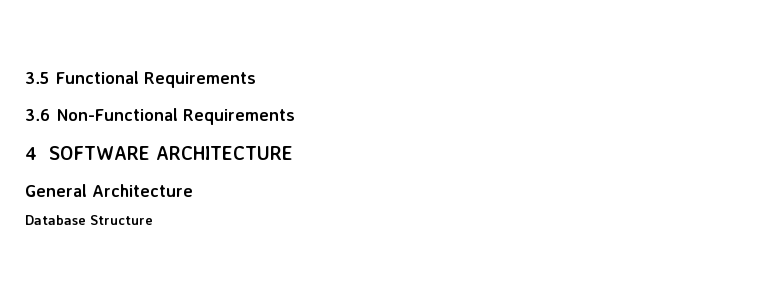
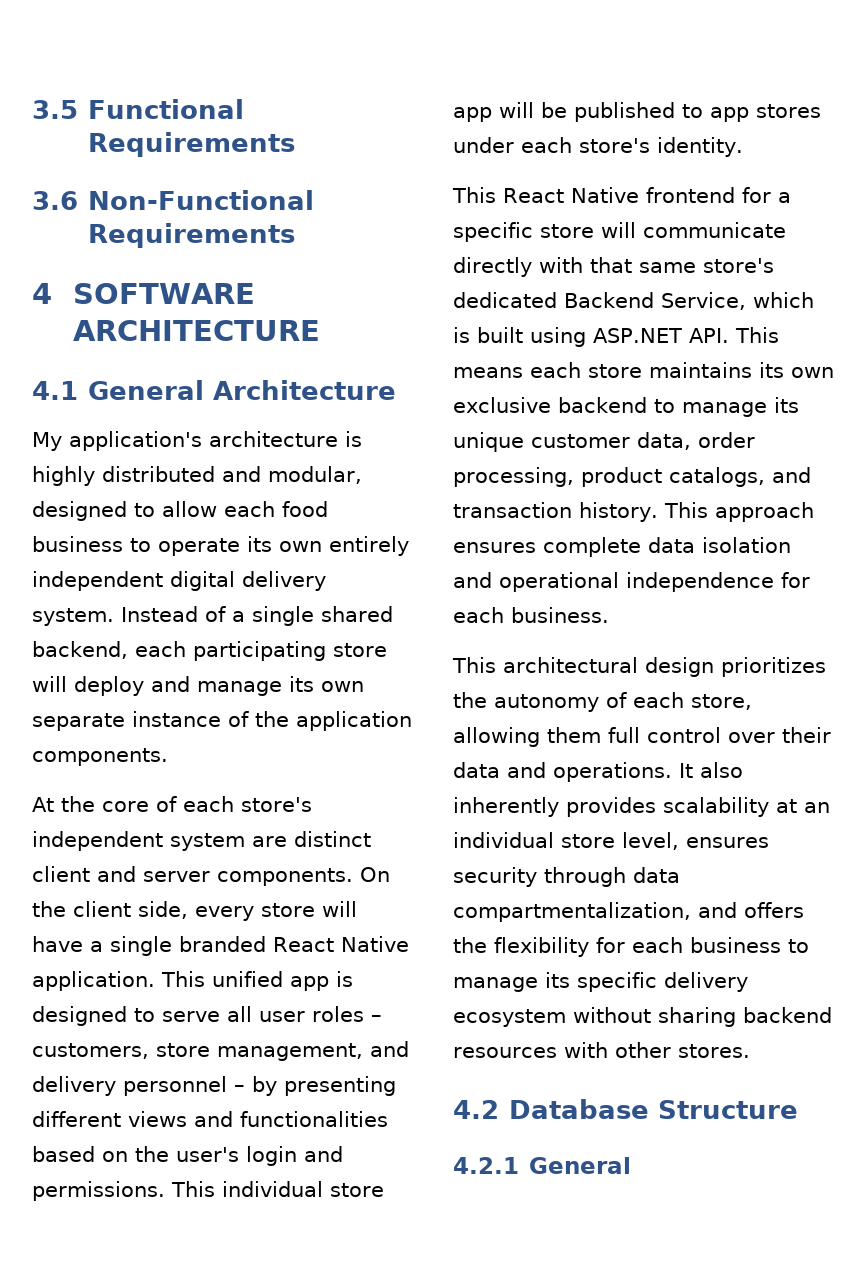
- General Architecture
+ 4.1 General Architecture
- Database Structure
+ My application's architecture is highly distributed and modular, designed to allow each food business to operate its own entirely independent digital delivery system. Instead of a single shared backend, each participating store will deploy and manage its own separate instance of the application components.
+ At the core of each store's independent system are distinct client and server components. On the client side, every store will have a single branded React Native application. This unified app is designed to serve all user roles – customers, store management, and delivery personnel – by presenting different views and functionalities based on the user's login and permissions. This individual store app will be published to app stores under each store's identity.
+ This React Native frontend for a specific store will communicate directly with that same store's dedicated Backend Service, which is built using ASP.NET API. This means each store maintains its own exclusive backend to manage its unique customer data, order processing, product catalogs, and transaction history. This approach ensures complete data isolation and operational independence for each business.
+ This architectural design prioritizes the autonomy of each store, allowing them full control over their data and operations. It also inherently provides scalability at an individual store level, ensures security through data compartmentalization, and offers the flexibility for each business to manage its specific delivery ecosystem without sharing backend resources with other stores.
+ 4.2 Database Structure
+ 4.2.1 General

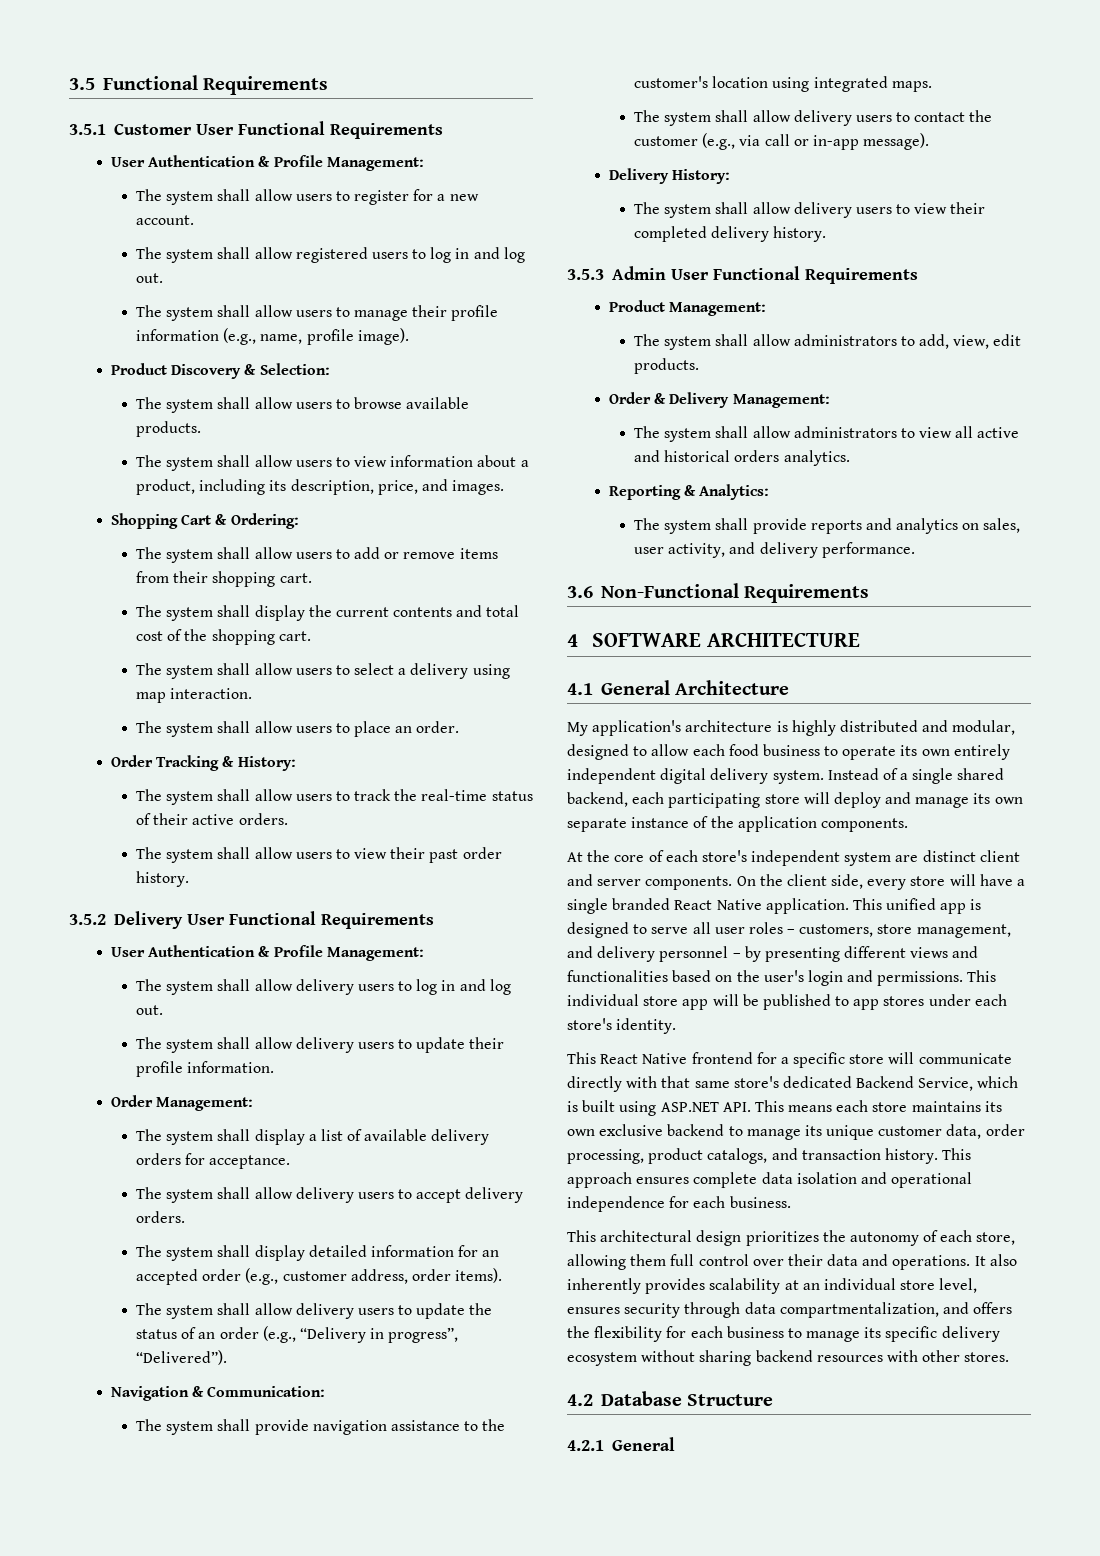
+ 3.5.1 Customer User Functional Requirements
+ User Authentication & Profile Management:
+ The system shall allow users to register for a new account.
+ The system shall allow registered users to log in and log out.
+ The system shall allow users to manage their profile information (e.g., name, profile image).
+ Product Discovery & Selection:
+ The system shall allow users to browse available products.
+ The system shall allow users to view information about a product, including its description, price, and images.
+ Shopping Cart & Ordering:
+ The system shall allow users to add or remove items from their shopping cart.
+ The system shall display the current contents and total cost of the shopping cart.
+ The system shall allow users to select a delivery using map interaction.
+ The system shall allow users to place an order.
+ Order Tracking & History:
+ The system shall allow users to track the real-time status of their active orders.
+ The system shall allow users to view their past order history.
+ 3.5.2 Delivery User Functional Requirements
+ User Authentication & Profile Management:
+ The system shall allow delivery users to log in and log out.
+ The system shall allow delivery users to update their profile information.
+ Order Management:
+ The system shall display a list of available delivery orders for acceptance.
+ The system shall allow delivery users to accept delivery orders.
+ The system shall display detailed information for an accepted order (e.g., customer address, order items).
+ The system shall allow delivery users to update the status of an order (e.g., “Delivery in progress”, “Delivered”).
+ Navigation & Communication:
+ The system shall provide navigation assistance to the customer's location using integrated maps.
+ The system shall allow delivery users to contact the customer (e.g., via call or in-app message).
+ Delivery History:
+ The system shall allow delivery users to view their completed delivery history.
+ 3.5.3 Admin User Functional Requirements
+ Product Management:
+ The system shall allow administrators to add, view, edit products.
+ Order & Delivery Management:
+ The system shall allow administrators to view all active and historical orders analytics.
+ Reporting & Analytics:
+ The system shall provide reports and analytics on sales, user activity, and delivery performance.

